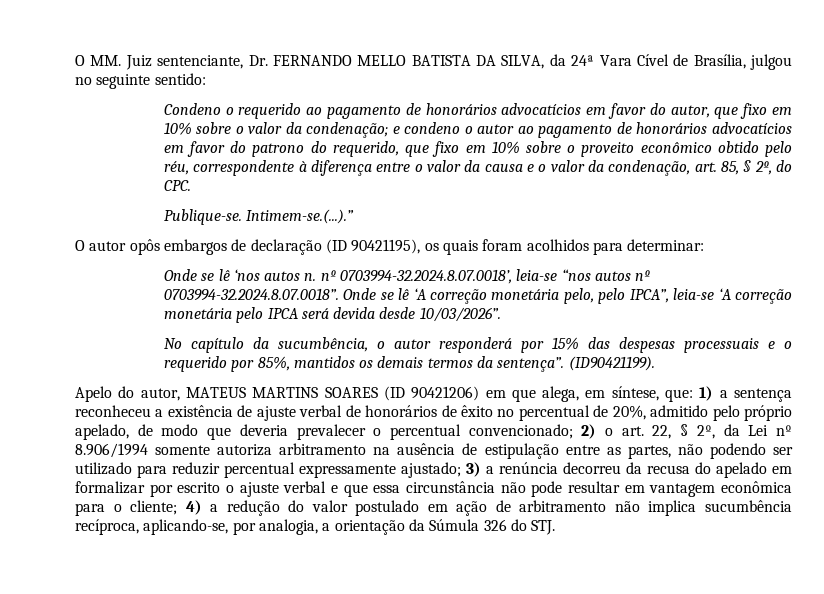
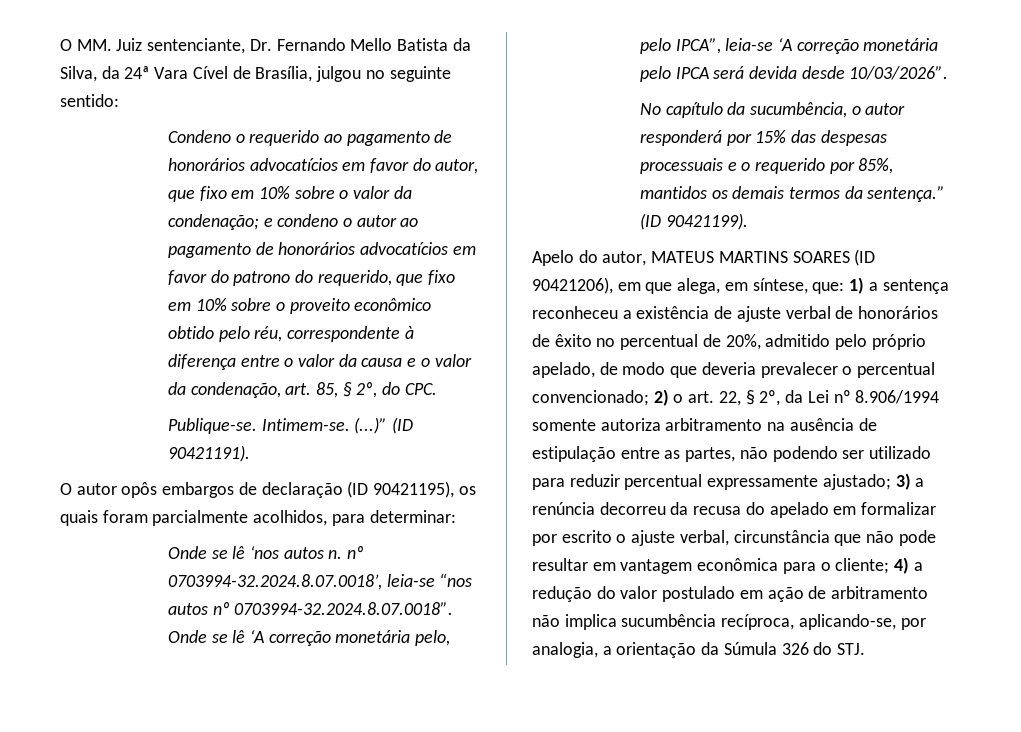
- O MM. Juiz sentenciante, Dr. FERNANDO MELLO BATISTA DA SILVA, da 24ª Vara Cível de Brasília, julgou no seguinte sentido:
+ O MM. Juiz sentenciante, Dr. Fernando Mello Batista da Silva, da 24ª Vara Cível de Brasília, julgou no seguinte sentido:
- Intimem-se.(...).”
+ Intimem-se. (...)” (ID 90421191).
- O autor opôs embargos de declaração (ID 90421195), os quais foram acolhidos para determinar:
+ O autor opôs embargos de declaração (ID 90421195), os quais foram parcialmente acolhidos, para determinar:
- No capítulo da sucumbência, o autor responderá por 15% das despesas processuais e o requerido por 85%, mantidos os demais termos da sentença”. (ID90421199).
+ No capítulo da sucumbência, o autor responderá por 15% das despesas processuais e o requerido por 85%, mantidos os demais termos da sentença.” (ID 90421199).
- Apelo do autor, MATEUS MARTINS SOARES (ID 90421206) em que alega, em síntese, que:
+ Apelo do autor, MATEUS MARTINS SOARES (ID 90421206), em que alega, em síntese, que:
- 3) a renúncia decorreu da recusa do apelado em formalizar por escrito o ajuste verbal e que essa circunstância não pode resultar em vantagem econômica para o cliente;
+ 3) a renúncia decorreu da recusa do apelado em formalizar por escrito o ajuste verbal, circunstância que não pode resultar em vantagem econômica para o cliente;

